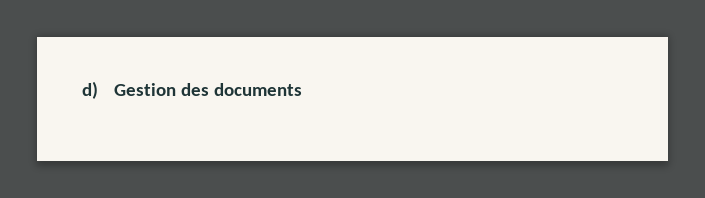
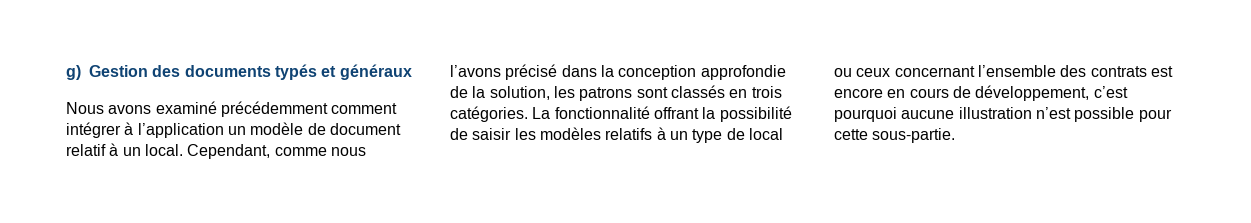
- d) Gestion des documents
+ g) Gestion des documents typés et généraux
+ Nous avons examiné précédemment comment intégrer à l’application un modèle de document relatif à un local. Cependant, comme nous l’avons précisé dans la conception approfondie de la solution, les patrons sont classés en trois catégories. La fonctionnalité offrant la possibilité de saisir les modèles relatifs à un type de local ou ceux concernant l’ensemble des contrats est encore en cours de développement, c’est pourquoi aucune illustration n’est possible pour cette sous-partie.

